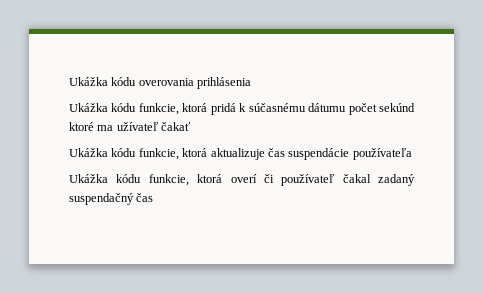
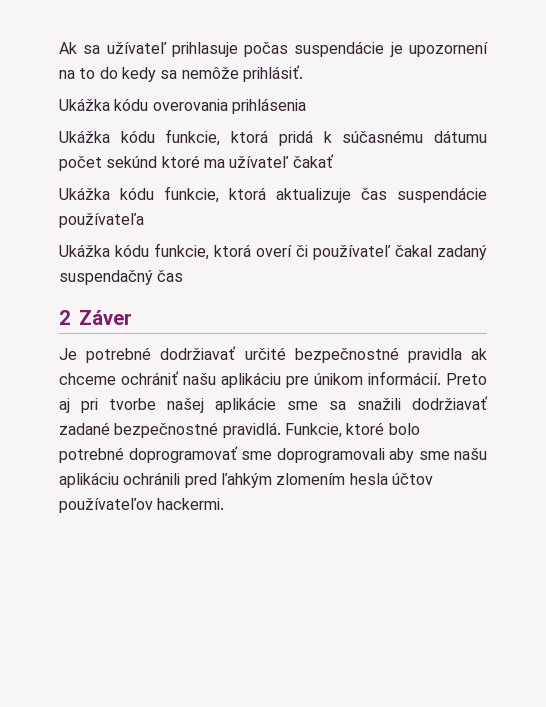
+ Ak sa užívateľ prihlasuje počas suspendácie je upozornení na to do kedy sa nemôže prihlásiť.
+ 2 Záver
+ Je potrebné dodržiavať určité bezpečnostné pravidla ak chceme ochrániť našu aplikáciu pre únikom informácií. Preto aj pri tvorbe našej aplikácie sme sa snažili dodržiavať zadané bezpečnostné pravidlá. Funkcie, ktoré bolo potrebné doprogramovať sme doprogramovali aby sme našu aplikáciu ochránili pred ľahkým zlomením hesla účtov používateľov hackermi.

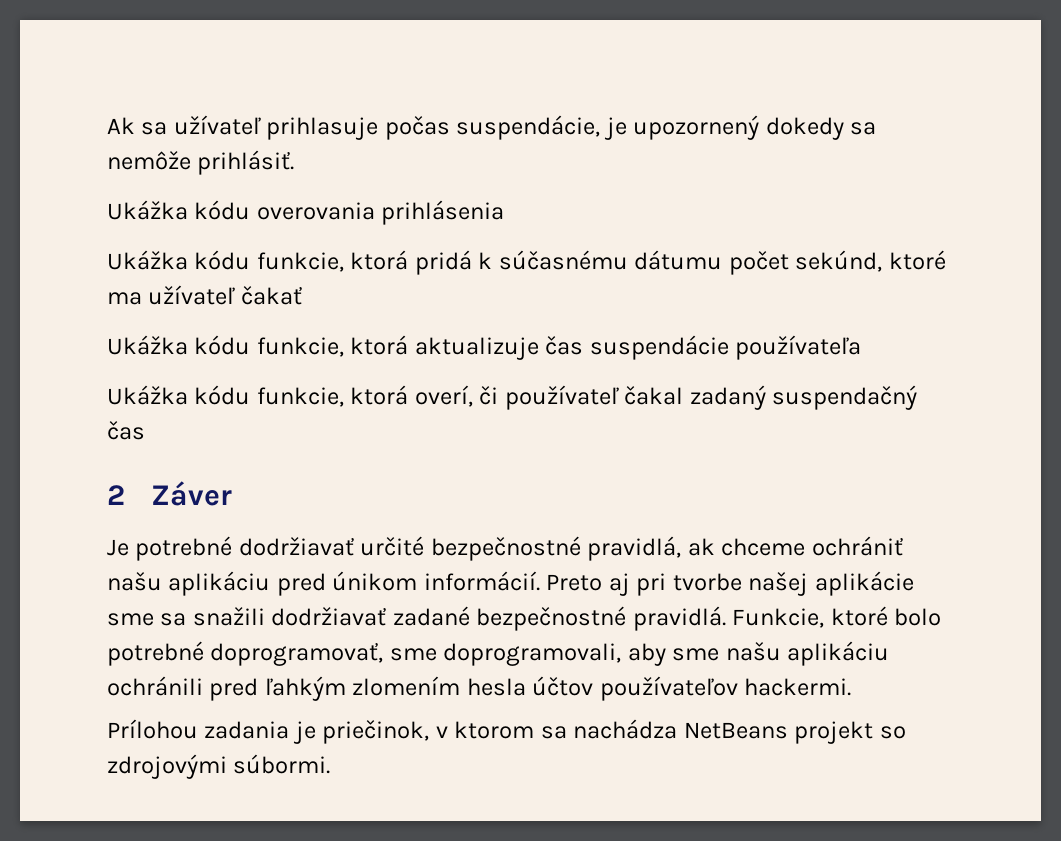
- Ak sa užívateľ prihlasuje počas suspendácie je upozornení na to do kedy sa nemôže prihlásiť.
+ Ak sa užívateľ prihlasuje počas suspendácie, je upozornený dokedy sa nemôže prihlásiť.
- Ukážka kódu funkcie, ktorá pridá k súčasnému dátumu počet sekúnd ktoré ma užívateľ čakať
+ Ukážka kódu funkcie, ktorá pridá k súčasnému dátumu počet sekúnd, ktoré ma užívateľ čakať
- Ukážka kódu funkcie, ktorá overí či používateľ čakal zadaný suspendačný čas
+ Ukážka kódu funkcie, ktorá overí, či používateľ čakal zadaný suspendačný čas
- Je potrebné dodržiavať určité bezpečnostné pravidla ak chceme ochrániť našu aplikáciu pre únikom informácií.
+ Je potrebné dodržiavať určité bezpečnostné pravidlá, ak chceme ochrániť našu aplikáciu pred únikom informácií.
- Funkcie, ktoré bolo potrebné doprogramovať sme doprogramovali aby sme našu aplikáciu ochránili pred ľahkým zlomením hesla účtov používateľov hackermi.
+ Funkcie, ktoré bolo potrebné doprogramovať, sme doprogramovali, aby sme našu aplikáciu ochránili pred ľahkým zlomením hesla účtov používateľov hackermi.
+ Prílohou zadania je priečinok, v ktorom sa nachádza NetBeans projekt so zdrojovými súbormi.

